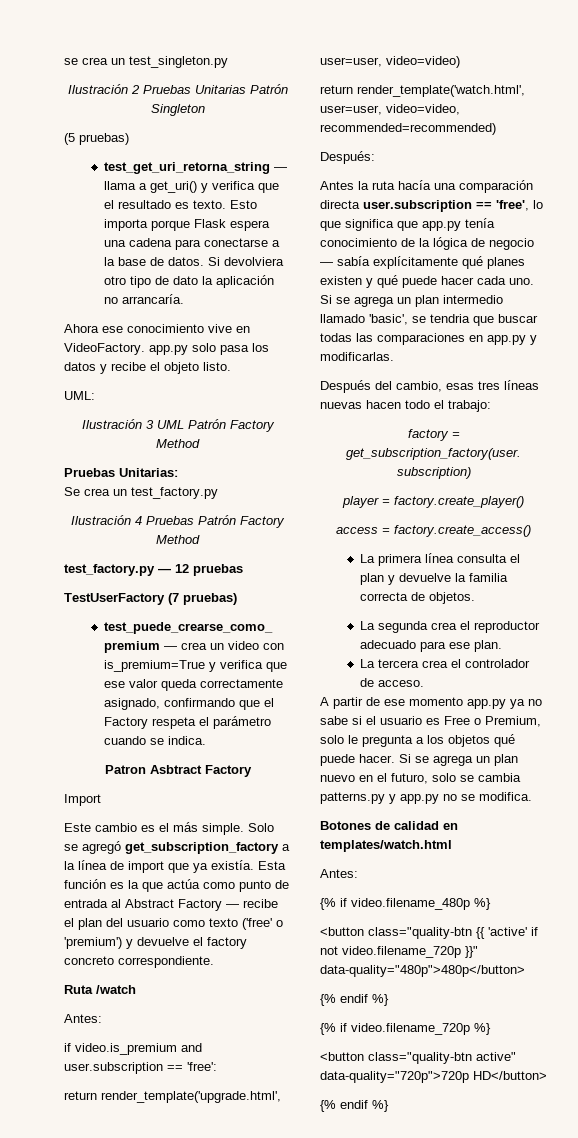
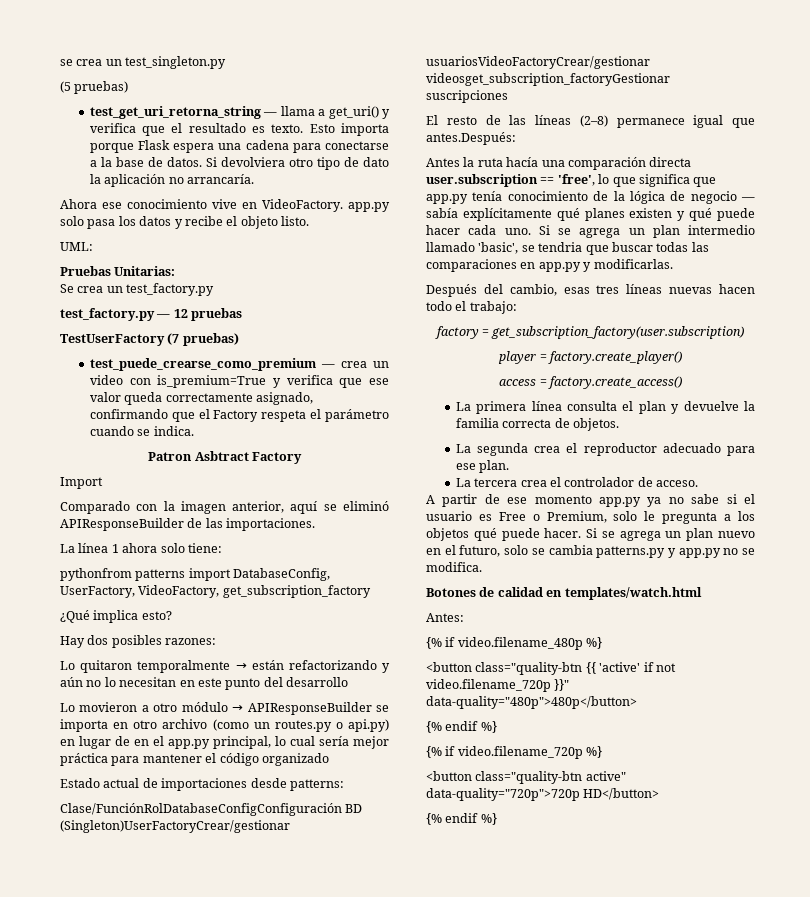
- Ilustración 2 Pruebas Unitarias Patrón Singleton
- Ilustración 3 UML Patrón Factory Method
- Ilustración 4 Pruebas Patrón Factory Method
- Este cambio es el más simple. Solo se agregó get_subscription_factory a la línea de import que ya existía. Esta función es la que actúa como punto de entrada al Abstract Factory — recibe el plan del usuario como texto ('free' o 'premium') y devuelve el factory concreto correspondiente.
- Ruta /watch
- Antes:
- if video.is_premium and user.subscription == 'free':
- return render_template('upgrade.html', user=user, video=video)
- return render_template('watch.html', user=user, video=video, recommended=recommended)
- Después:
+ Comparado con la imagen anterior, aquí se eliminó APIResponseBuilder de las importaciones.
+ La línea 1 ahora solo tiene:
+ pythonfrom patterns import DatabaseConfig, UserFactory, VideoFactory, get_subscription_factory
+ ¿Qué implica esto?
+ Hay dos posibles razones:
+ Lo quitaron temporalmente → están refactorizando y aún no lo necesitan en este punto del desarrollo
+ Lo movieron a otro módulo → APIResponseBuilder se importa en otro archivo (como un routes.py o api.py) en lugar de en el app.py principal, lo cual sería mejor práctica para mantener el código organizado
+ Estado actual de importaciones desde patterns:
+ Clase/FunciónRolDatabaseConfigConfiguración BD (Singleton)UserFactoryCrear/gestionar usuariosVideoFactoryCrear/gestionar videosget_subscription_factoryGestionar suscripciones
+ El resto de las líneas (2–8) permanece igual que antes.Después:

